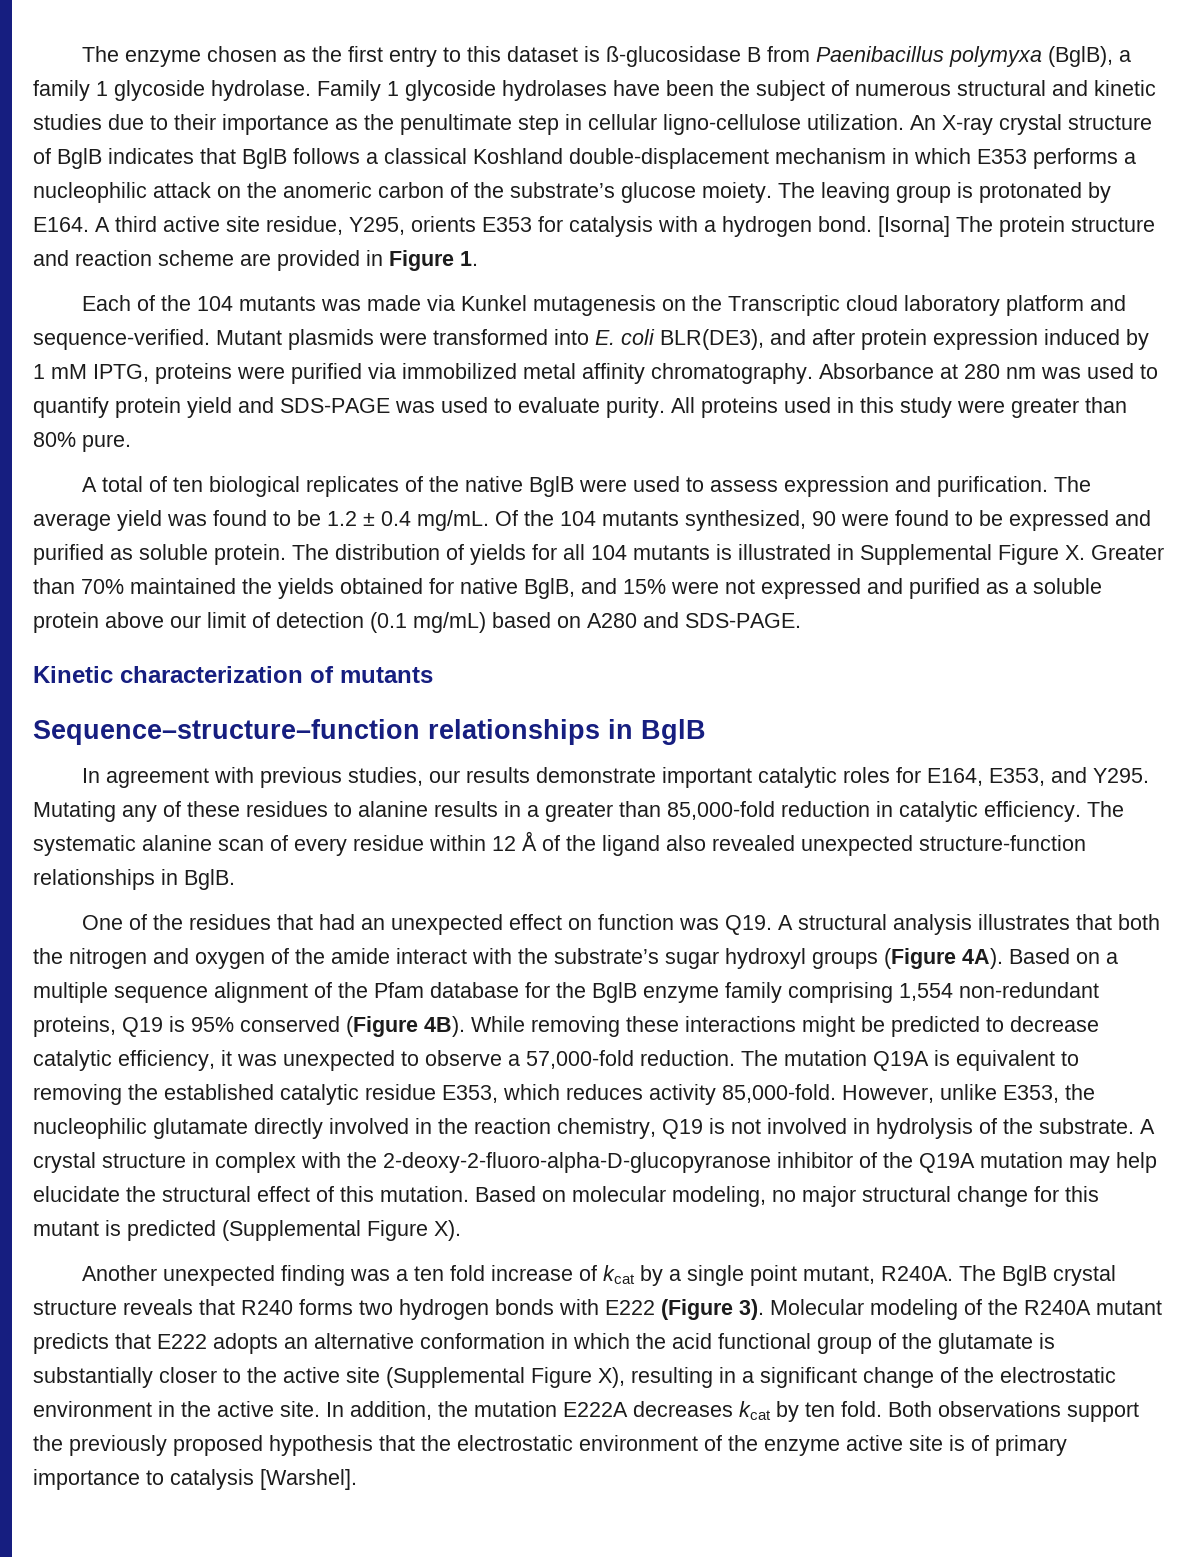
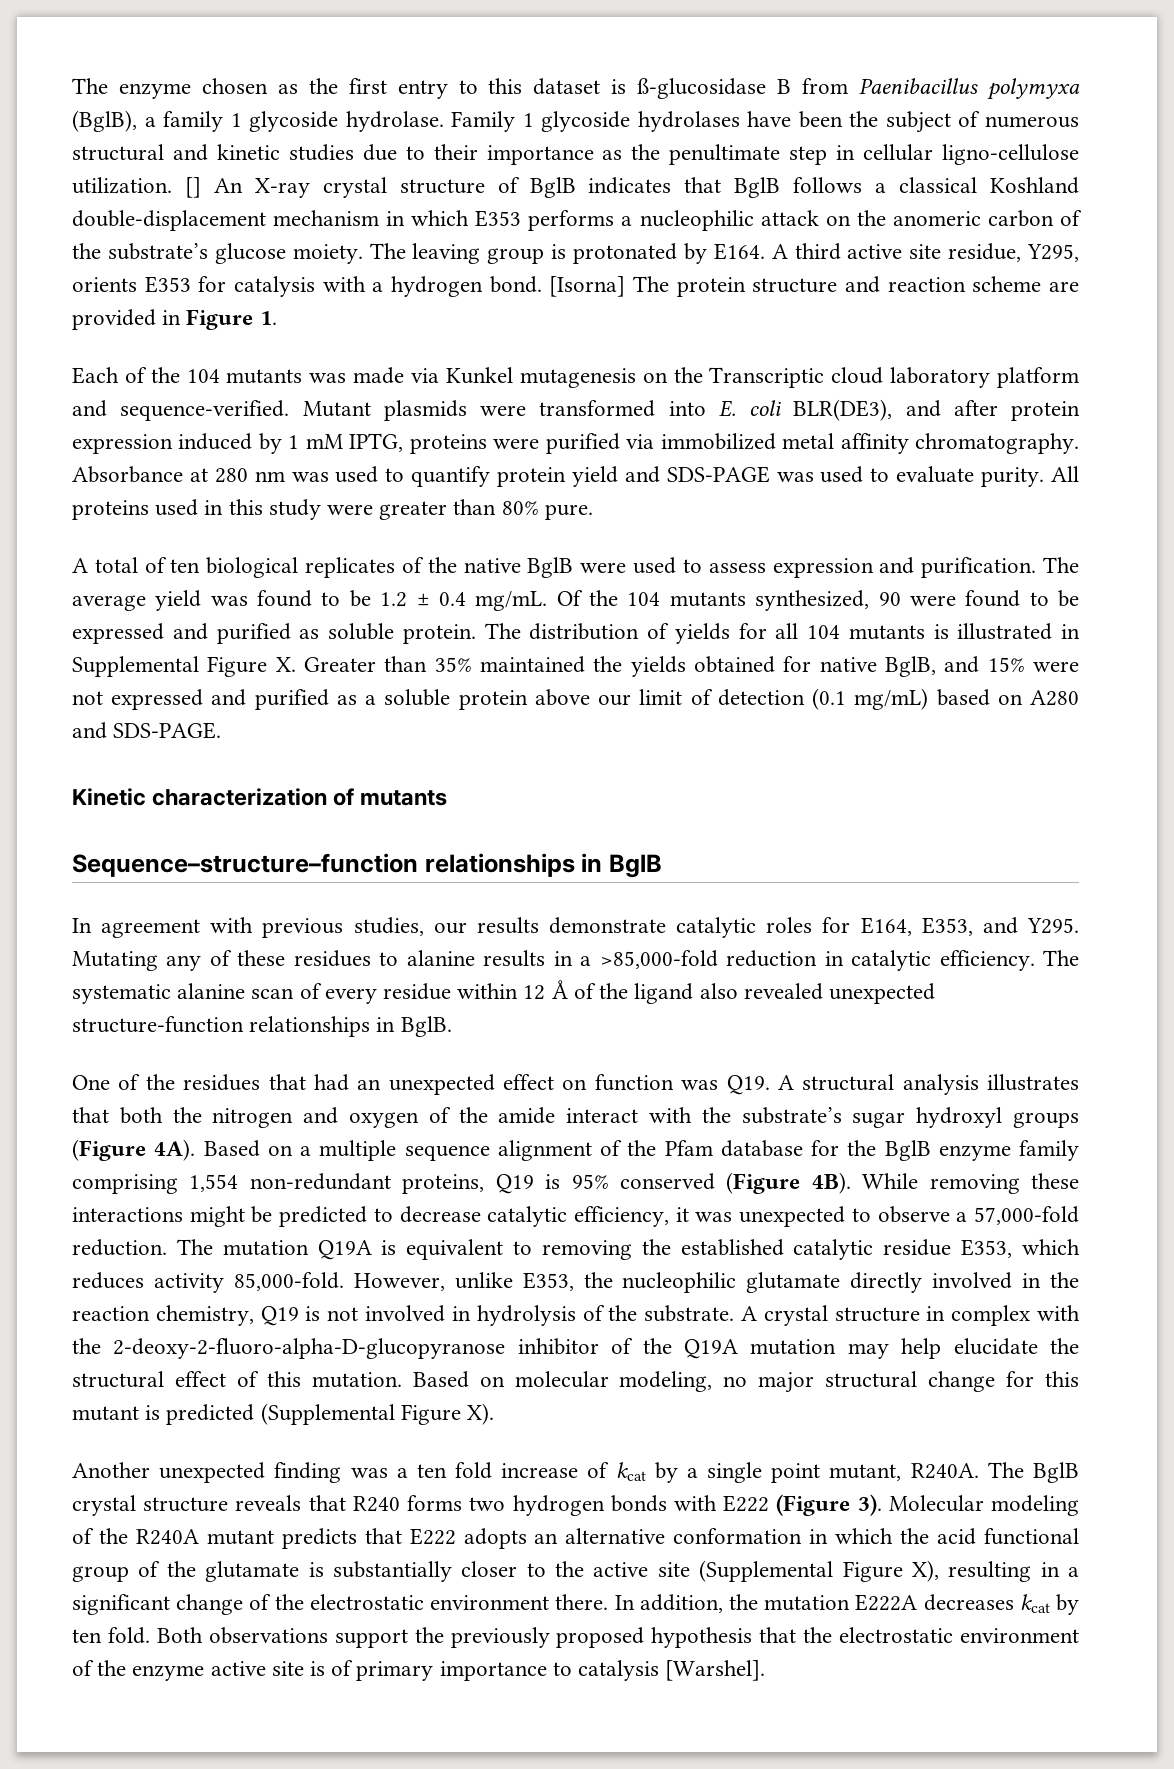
- An X-ray crystal structure of BglB indicates that BglB follows a classical Koshland double-displacement mechanism in which E353 performs a nucleophilic attack on the anomeric carbon of the substrate’s glucose moiety.
+ [] An X-ray crystal structure of BglB indicates that BglB follows a classical Koshland double-displacement mechanism in which E353 performs a nucleophilic attack on the anomeric carbon of the substrate’s glucose moiety.
- The distribution of yields for all 104 mutants is illustrated in Supplemental Figure X. Greater than 70% maintained the yields obtained for native BglB, and 15% were not expressed and purified as a soluble protein above our limit of detection (0.1 mg/mL) based on A280 and SDS-PAGE.
+ The distribution of yields for all 104 mutants is illustrated in Supplemental Figure X. Greater than 35% maintained the yields obtained for native BglB, and 15% were not expressed and purified as a soluble protein above our limit of detection (0.1 mg/mL) based on A280 and SDS-PAGE.
- In agreement with previous studies, our results demonstrate important catalytic roles for E164, E353, and Y295.
+ In agreement with previous studies, our results demonstrate catalytic roles for E164, E353, and Y295.
- Mutating any of these residues to alanine results in a greater than 85,000-fold reduction in catalytic efficiency.
+ Mutating any of these residues to alanine results in a >85,000-fold reduction in catalytic efficiency.
- Molecular modeling of the R240A mutant predicts that E222 adopts an alternative conformation in which the acid functional group of the glutamate is substantially closer to the active site (Supplemental Figure X), resulting in a significant change of the electrostatic environment in the active site.
+ Molecular modeling of the R240A mutant predicts that E222 adopts an alternative conformation in which the acid functional group of the glutamate is substantially closer to the active site (Supplemental Figure X), resulting in a significant change of the electrostatic environment there.

